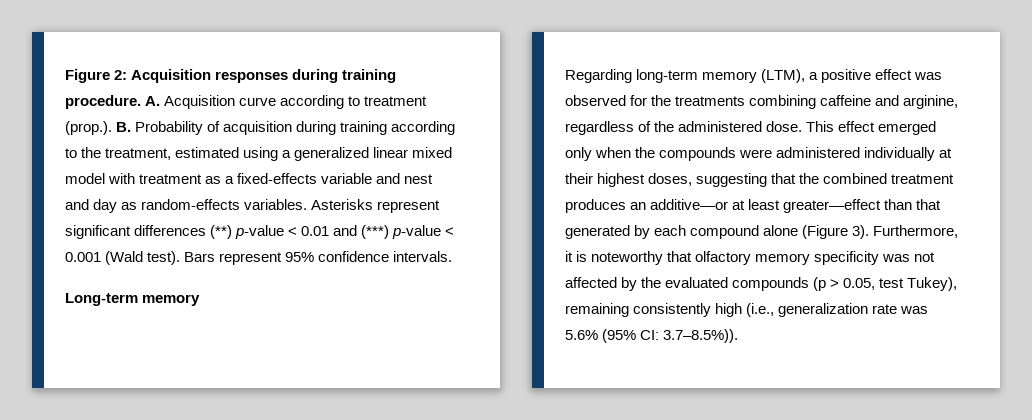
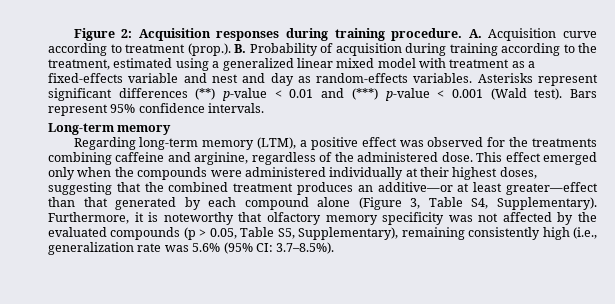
- This effect emerged only when the compounds were administered individually at their highest doses, suggesting that the combined treatment produces an additive—or at least greater—effect than that generated by each compound alone (Figure 3).
+ This effect emerged only when the compounds were administered individually at their highest doses, suggesting that the combined treatment produces an additive—or at least greater—effect than that generated by each compound alone (Figure 3, Table S4, Supplementary).
- Furthermore, it is noteworthy that olfactory memory specificity was not affected by the evaluated compounds (p > 0.05, test Tukey), remaining consistently high (i.e., generalization rate was 5.6% (95% CI: 3.7–8.5%)).
+ Furthermore, it is noteworthy that olfactory memory specificity was not affected by the evaluated compounds (p > 0.05, Table S5, Supplementary), remaining consistently high (i.e., generalization rate was 5.6% (95% CI: 3.7–8.5%).

